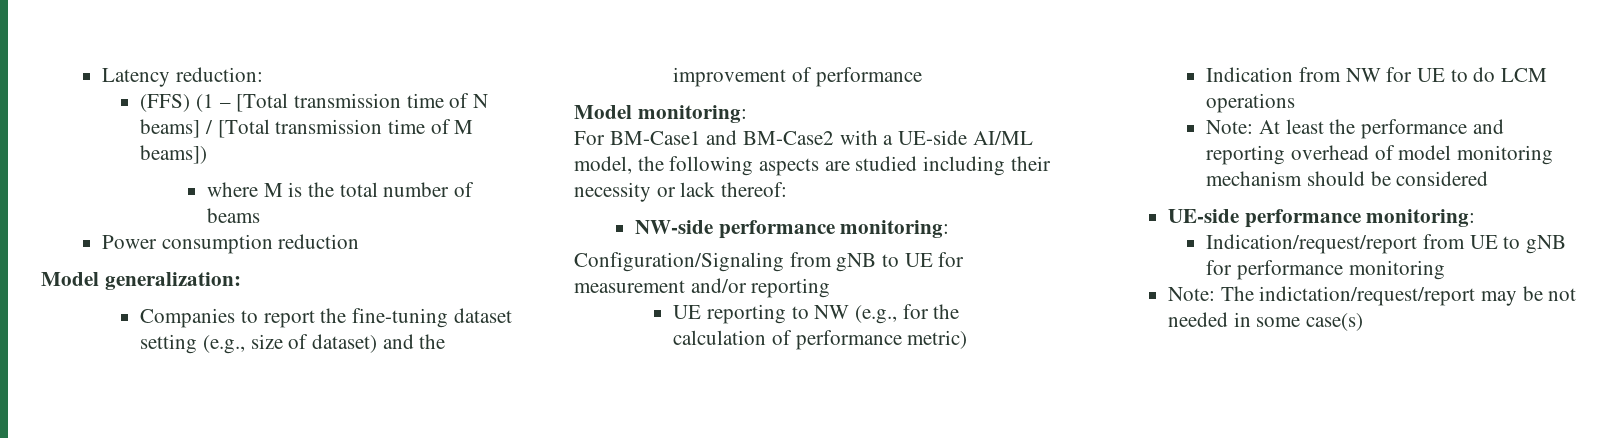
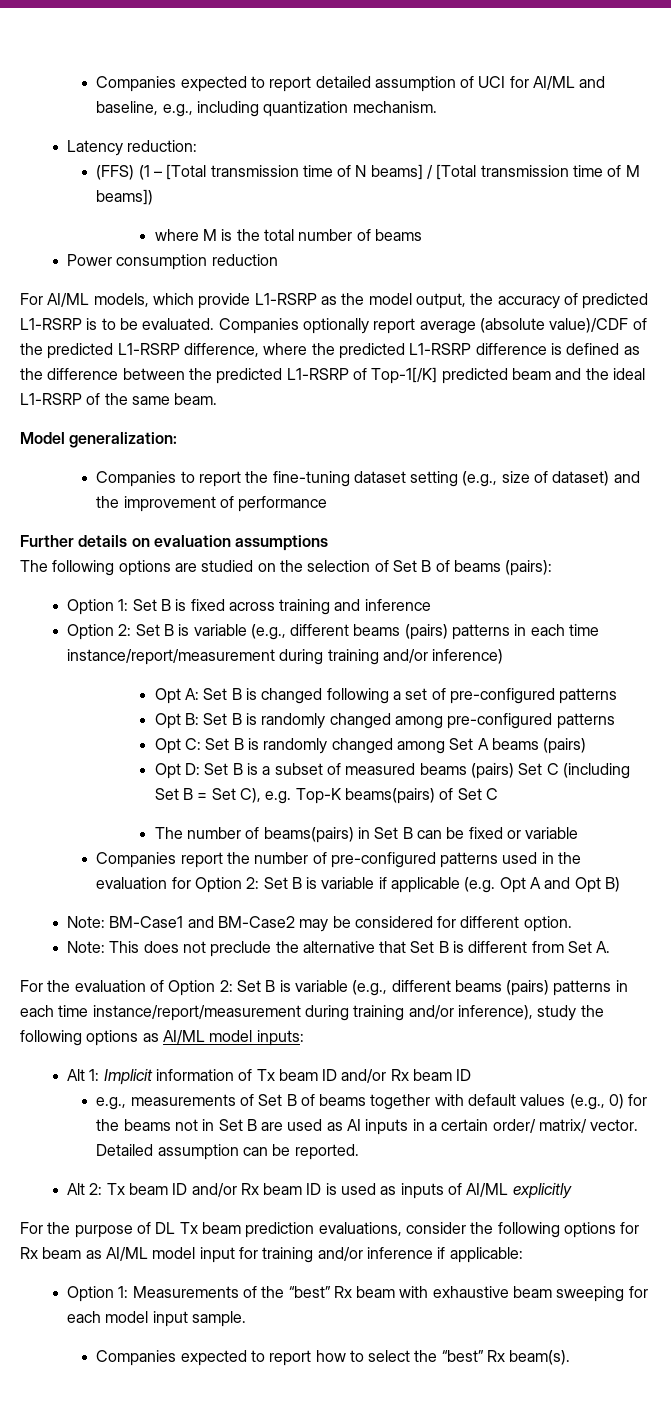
+ Companies expected to report detailed assumption of UCI for AI/ML and baseline, e.g., including quantization mechanism.
+ For AI/ML models, which provide L1-RSRP as the model output, the accuracy of predicted L1-RSRP is to be evaluated. Companies optionally report average (absolute value)/CDF of the predicted L1-RSRP difference, where the predicted L1-RSRP difference is defined as the difference between the predicted L1-RSRP of Top-1[/K] predicted beam and the ideal L1-RSRP of the same beam.
- Model monitoring:
- For BM-Case1 and BM-Case2 with a UE-side AI/ML model, the following aspects are studied including their necessity or lack thereof:
- NW-side performance monitoring:
- Configuration/Signaling from gNB to UE for measurement and/or reporting
- UE reporting to NW (e.g., for the calculation of performance metric)
- Indication from NW for UE to do LCM operations
- Note: At least the performance and reporting overhead of model monitoring mechanism should be considered
- UE-side performance monitoring:
- Indication/request/report from UE to gNB for performance monitoring
- Note: The indictation/request/report may be not needed in some case(s)
+ Further details on evaluation assumptions
+ The following options are studied on the selection of Set B of beams (pairs):
+ Option 1: Set B is fixed across training and inference
+ Option 2: Set B is variable (e.g., different beams (pairs) patterns in each time instance/report/measurement during training and/or inference)
+ Opt A: Set B is changed following a set of pre-configured patterns
+ Opt B: Set B is randomly changed among pre-configured patterns
+ Opt C: Set B is randomly changed among Set A beams (pairs)
+ Opt D: Set B is a subset of measured beams (pairs) Set C (including Set B = Set C), e.g. Top-K beams(pairs) of Set C
+ The number of beams(pairs) in Set B can be fixed or variable
+ Companies report the number of pre-configured patterns used in the evaluation for Option 2: Set B is variable if applicable (e.g. Opt A and Opt B)
+ Note: BM-Case1 and BM-Case2 may be considered for different option.
+ Note: This does not preclude the alternative that Set B is different from Set A.
+ For the evaluation of Option 2: Set B is variable (e.g., different beams (pairs) patterns in each time instance/report/measurement during training and/or inference), study the following options as AI/ML model inputs:
+ Alt 1: Implicit information of Tx beam ID and/or Rx beam ID
+ e.g., measurements of Set B of beams together with default values (e.g., 0) for the beams not in Set B are used as AI inputs in a certain order/ matrix/ vector. Detailed assumption can be reported.
+ Alt 2: Tx beam ID and/or Rx beam ID is used as inputs of AI/ML explicitly
+ For the purpose of DL Tx beam prediction evaluations, consider the following options for Rx beam as AI/ML model input for training and/or inference if applicable:
+ Option 1: Measurements of the “best” Rx beam with exhaustive beam sweeping for each model input sample.
+ Companies expected to report how to select the “best” Rx beam(s).

